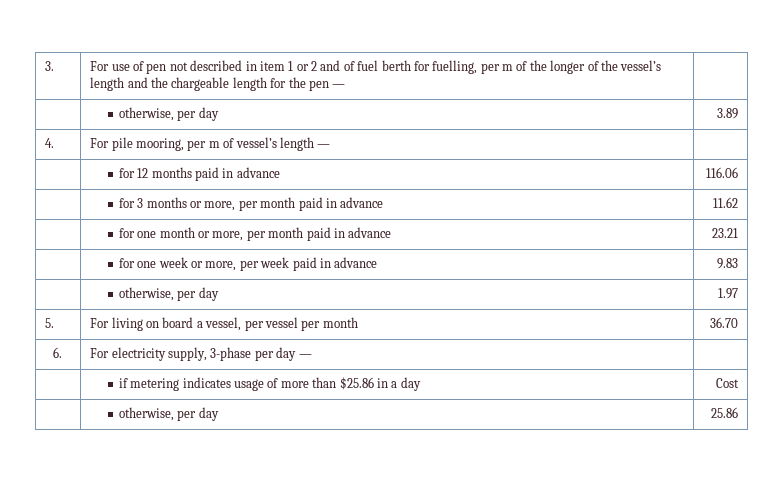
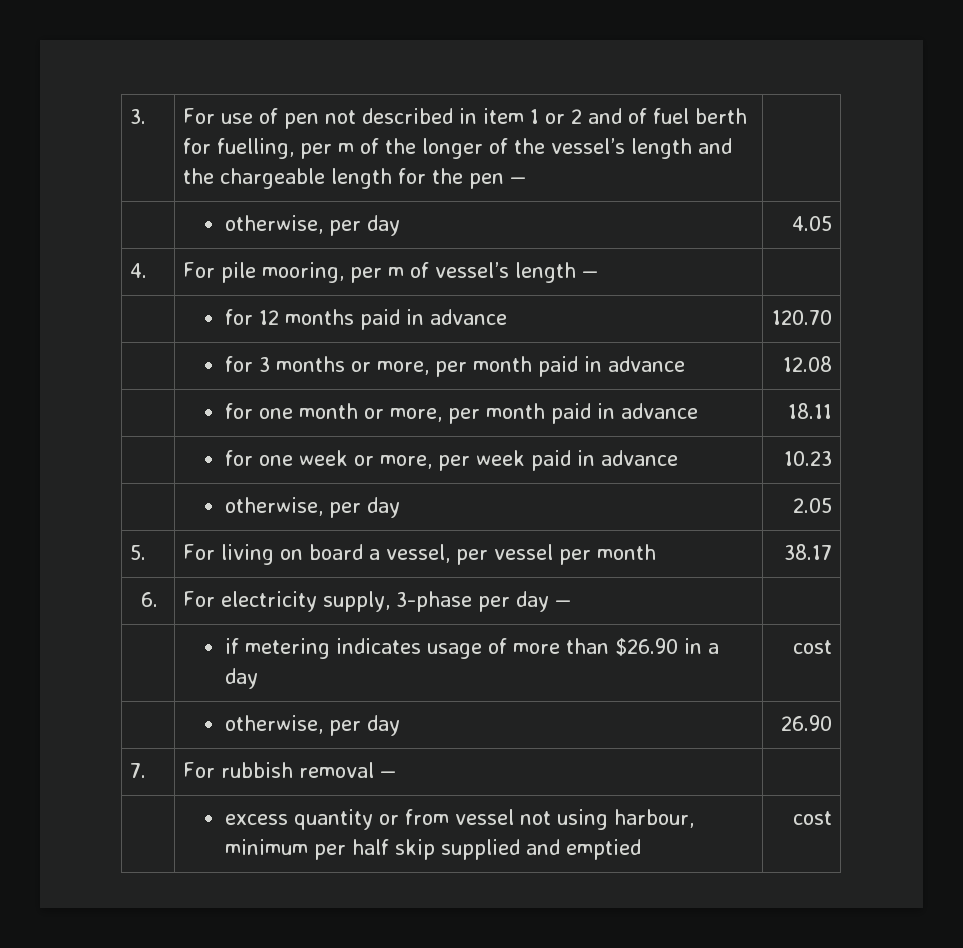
- | otherwise, per day | 3.89
+ | otherwise, per day | 4.05
- | for 12 months paid in advance | 116.06
+ | for 12 months paid in advance | 120.70
- | for 3 months or more, per month paid in advance | 11.62
+ | for 3 months or more, per month paid in advance | 12.08
- | for one month or more, per month paid in advance | 23.21
+ | for one month or more, per month paid in advance | 18.11
- | for one week or more, per week paid in advance | 9.83
- | otherwise, per day | 1.97
+ | for one week or more, per week paid in advance | 10.23
+ | otherwise, per day | 2.05
- 5. | For living on board a vessel, per vessel per month | 36.70
+ 5. | For living on board a vessel, per vessel per month | 38.17
- | if metering indicates usage of more than $25.86 in a day | Cost
- | otherwise, per day | 25.86
+ | if metering indicates usage of more than $26.90 in a day | cost
+ | otherwise, per day | 26.90
+ 7. | For rubbish removal — |
+ | excess quantity or from vessel not using harbour, minimum per half skip supplied and emptied | cost

